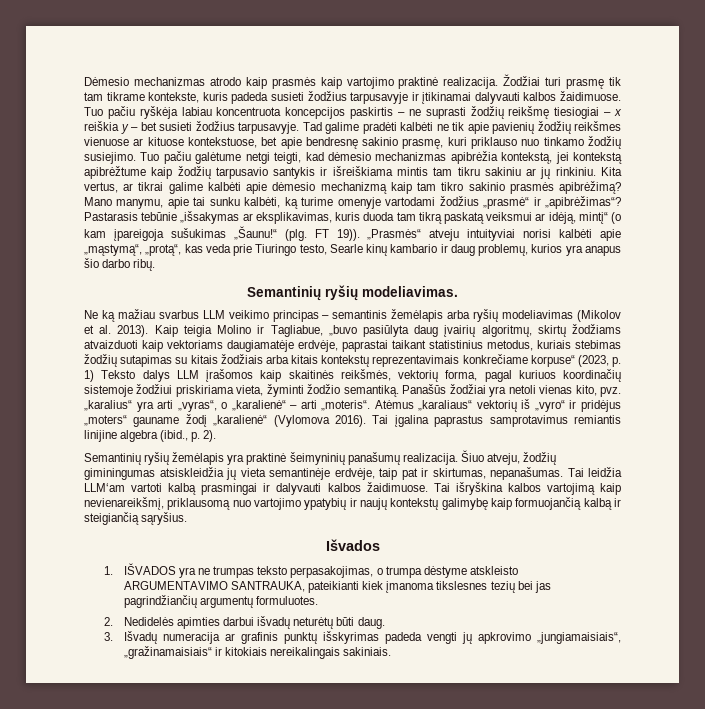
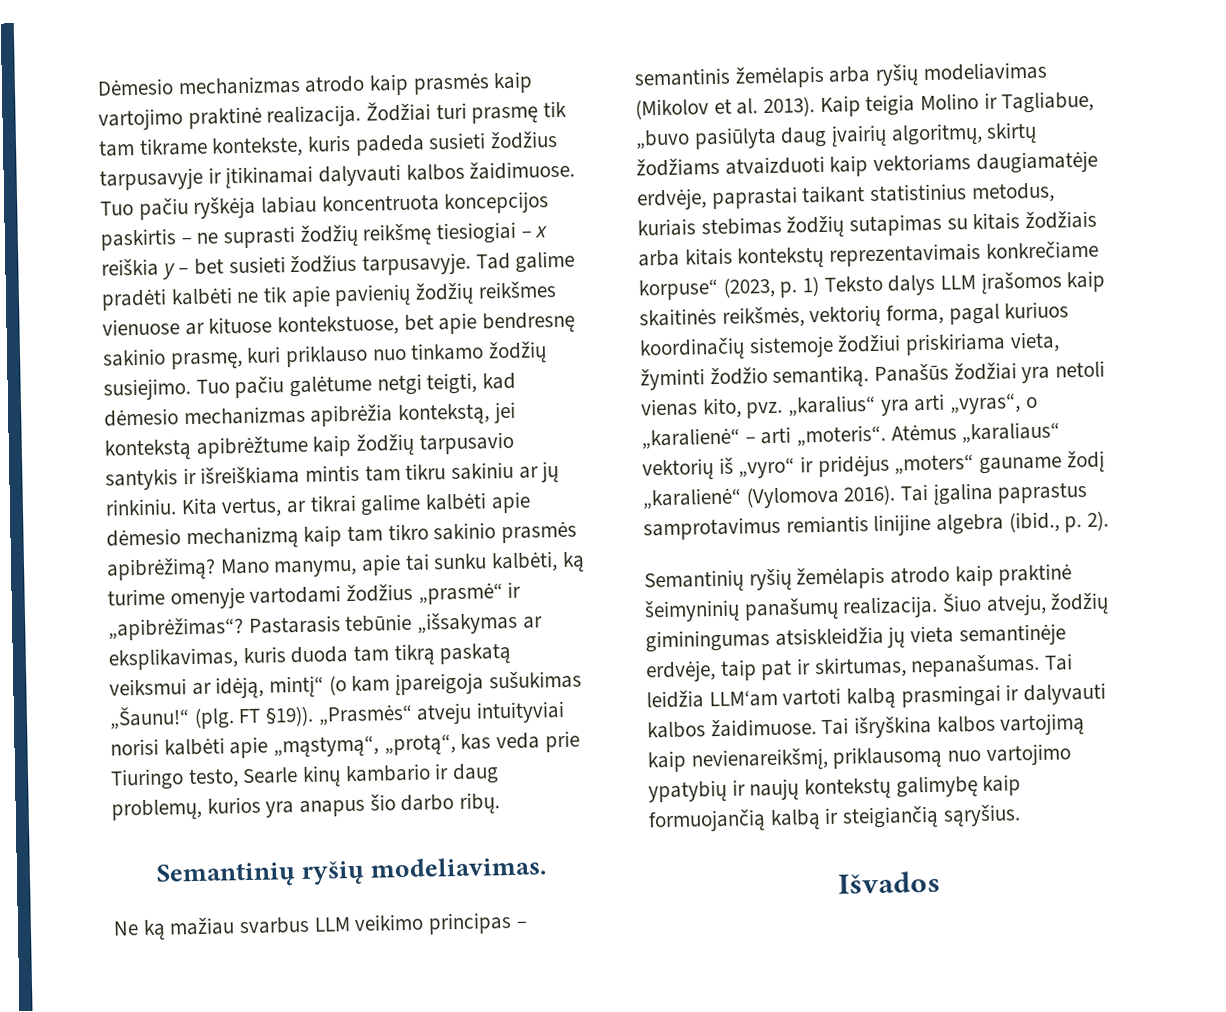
- FT 19)).
+ FT §19)).
- Semantinių ryšių žemėlapis yra praktinė šeimyninių panašumų realizacija.
+ Semantinių ryšių žemėlapis atrodo kaip praktinė šeimyninių panašumų realizacija.
- 1. IŠVADOS yra ne trumpas teksto perpasakojimas, o trumpa dėstyme atskleisto ARGUMENTAVIMO SANTRAUKA, pateikianti kiek įmanoma tikslesnes tezių bei jas pagrindžiančių argumentų formuluotes.
- 2. Nedidelės apimties darbui išvadų neturėtų būti daug.
- 3. Išvadų numeracija ar grafinis punktų išskyrimas padeda vengti jų apkrovimo „jungiamaisiais“, „gražinamaisiais“ ir kitokiais nereikalingais sakiniais.

